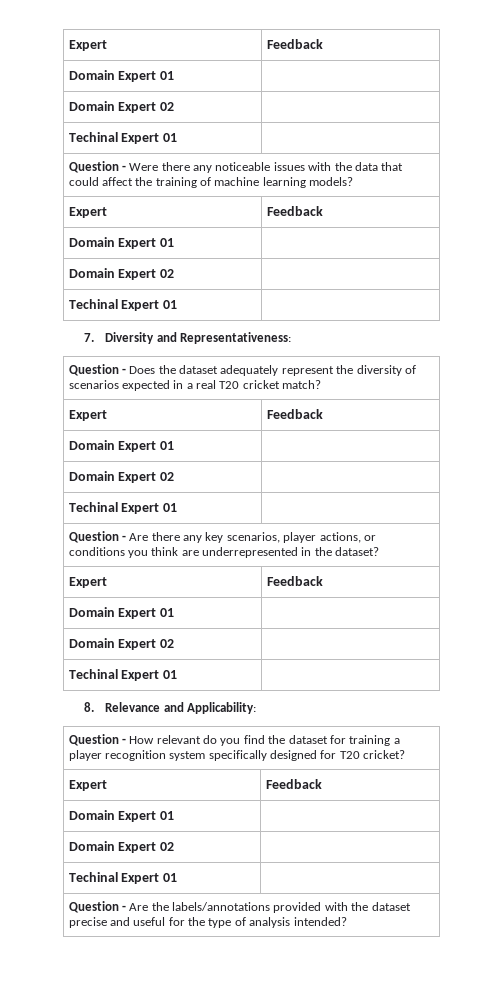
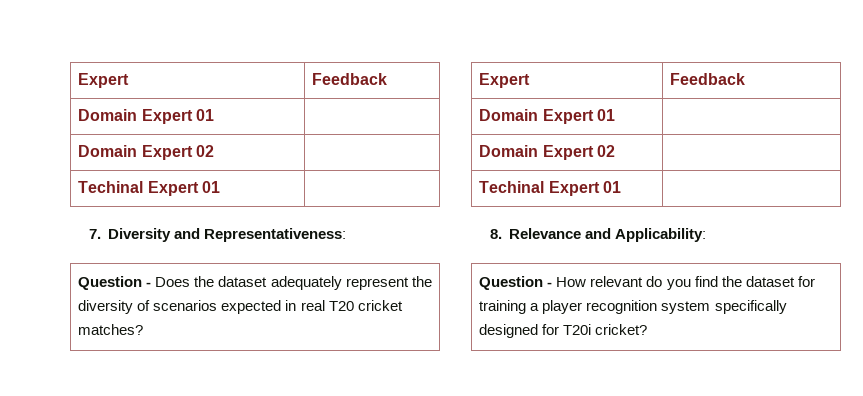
- Question - Were there any noticeable issues with the data that could affect the training of machine learning models?
- Expert | Feedback
- Domain Expert 01 |
- Domain Expert 02 |
- Techinal Expert 01 |
- Question - Does the dataset adequately represent the diversity of scenarios expected in a real T20 cricket match?
- Expert | Feedback
- Domain Expert 01 |
- Domain Expert 02 |
- Techinal Expert 01 |
- Question - Are there any key scenarios, player actions, or conditions you think are underrepresented in the dataset?
+ Question - Does the dataset adequately represent the diversity of scenarios expected in real T20 cricket matches?
- Question - How relevant do you find the dataset for training a player recognition system specifically designed for T20 cricket?
- Expert | Feedback
- Domain Expert 01 |
- Domain Expert 02 |
- Techinal Expert 01 |
- Question - Are the labels/annotations provided with the dataset precise and useful for the type of analysis intended?
+ Question - How relevant do you find the dataset for training a player recognition system specifically designed for T20i cricket?

